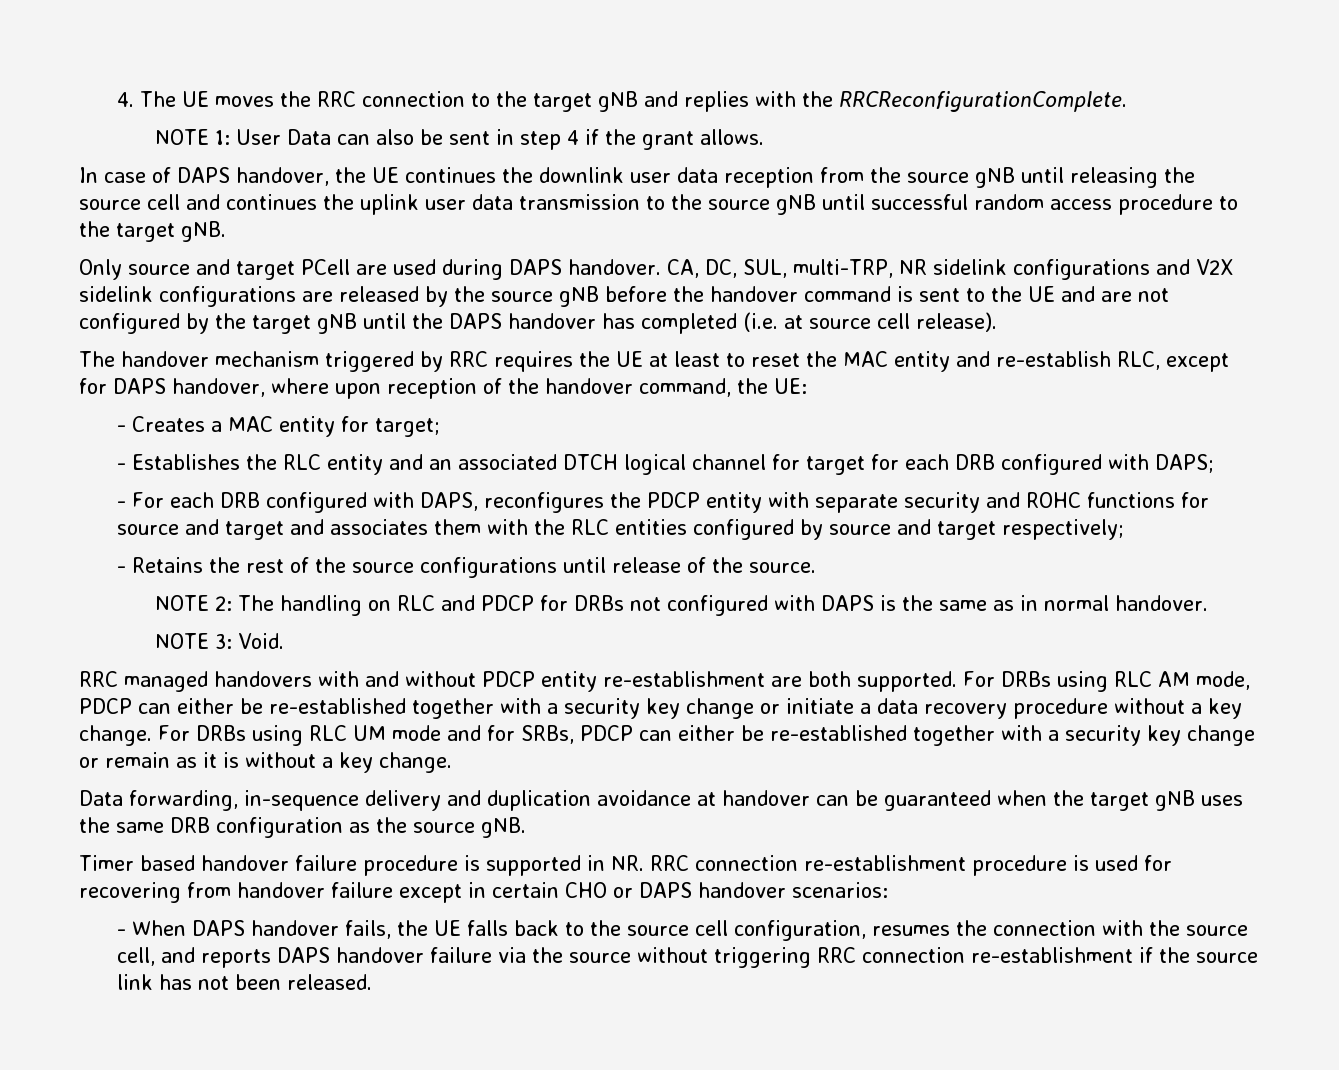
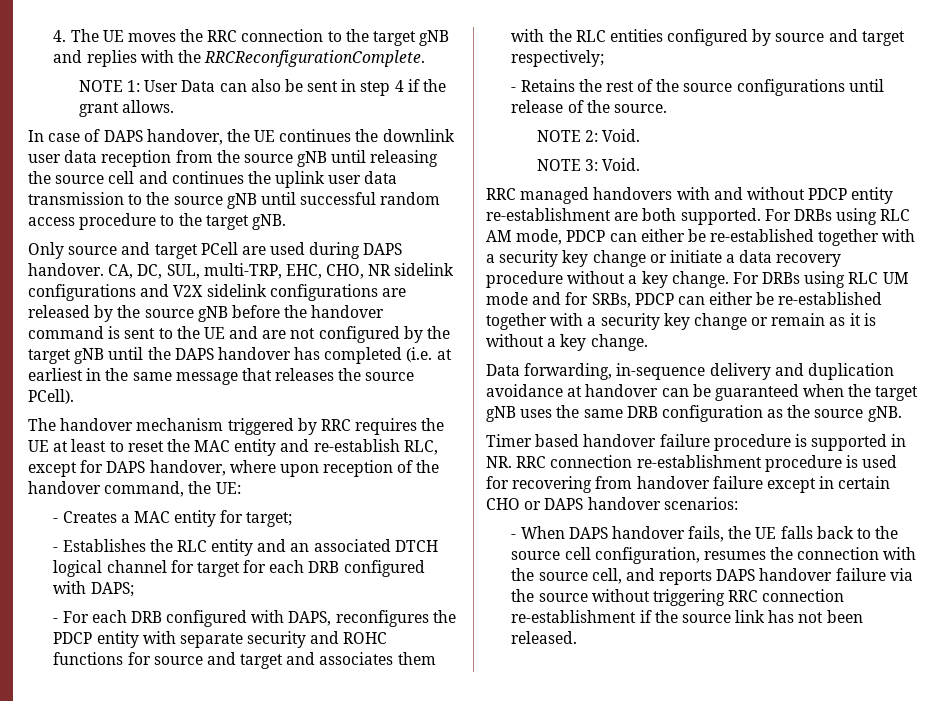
- CA, DC, SUL, multi-TRP, NR sidelink configurations and V2X sidelink configurations are released by the source gNB before the handover command is sent to the UE and are not configured by the target gNB until the DAPS handover has completed (i.e. at source cell release).
+ CA, DC, SUL, multi-TRP, EHC, CHO, NR sidelink configurations and V2X sidelink configurations are released by the source gNB before the handover command is sent to the UE and are not configured by the target gNB until the DAPS handover has completed (i.e. at earliest in the same message that releases the source PCell).
- NOTE 2: The handling on RLC and PDCP for DRBs not configured with DAPS is the same as in normal handover.
+ NOTE 2: Void.

